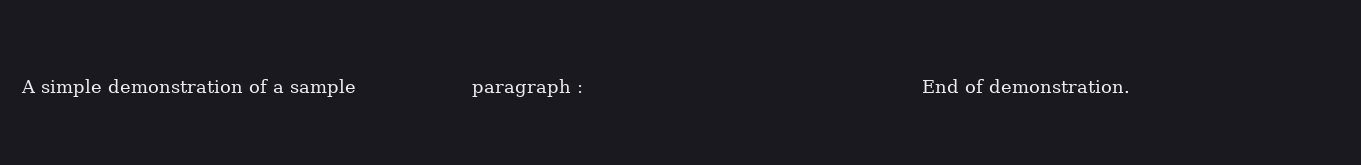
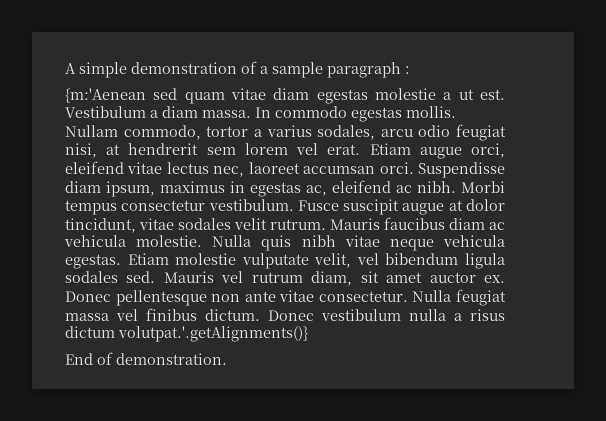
+ {m:'Aenean sed quam vitae diam egestas molestie a ut est. Vestibulum a diam massa. In commodo egestas mollis. Nullam commodo, tortor a varius sodales, arcu odio feugiat nisi, at hendrerit sem lorem vel erat. Etiam augue orci, eleifend vitae lectus nec, laoreet accumsan orci. Suspendisse diam ipsum, maximus in egestas ac, eleifend ac nibh. Morbi tempus consectetur vestibulum. Fusce suscipit augue at dolor tincidunt, vitae sodales velit rutrum. Mauris faucibus diam ac vehicula molestie. Nulla quis nibh vitae neque vehicula egestas. Etiam molestie vulputate velit, vel bibendum ligula sodales sed. Mauris vel rutrum diam, sit amet auctor ex. Donec pellentesque non ante vitae consectetur. Nulla feugiat massa vel finibus dictum. Donec vestibulum nulla a risus dictum volutpat.'.getAlignments()}

